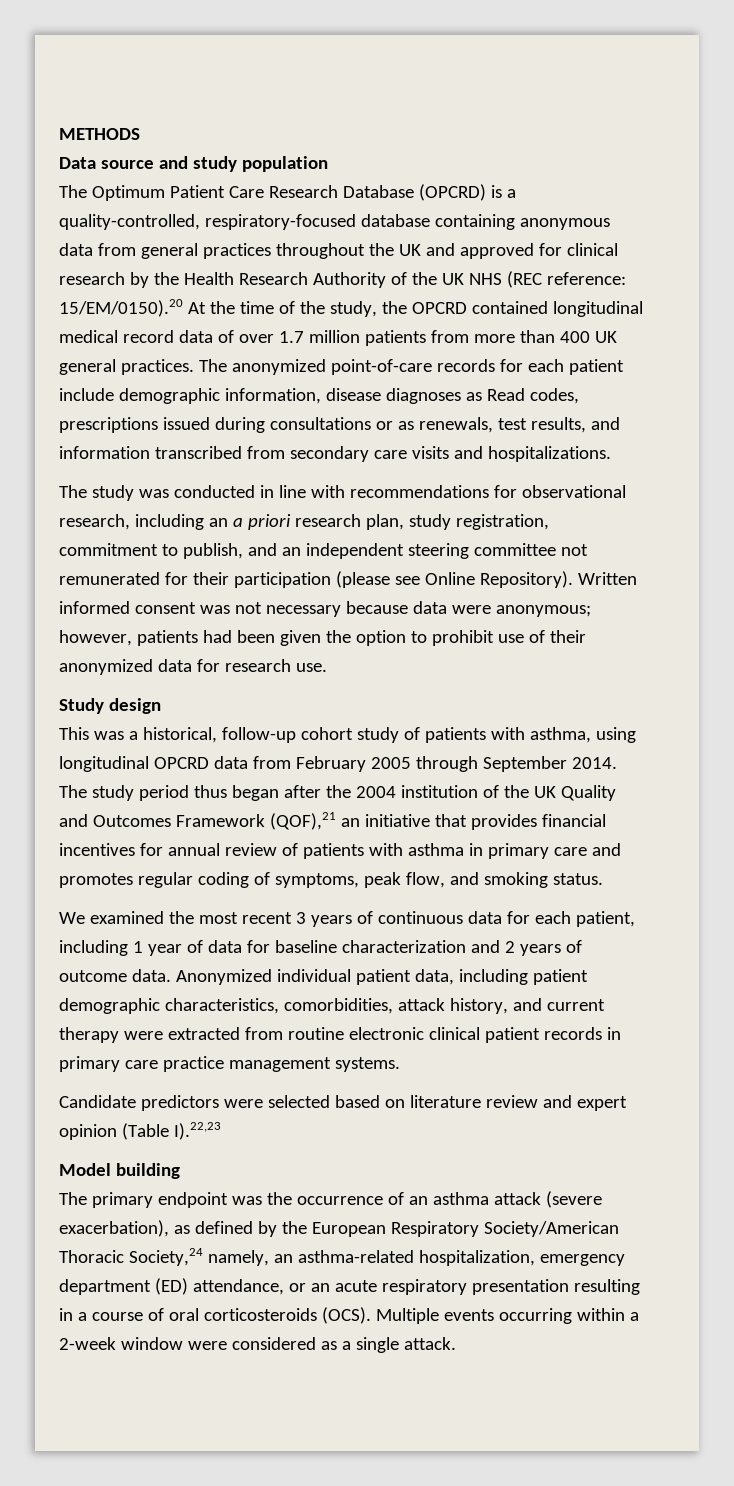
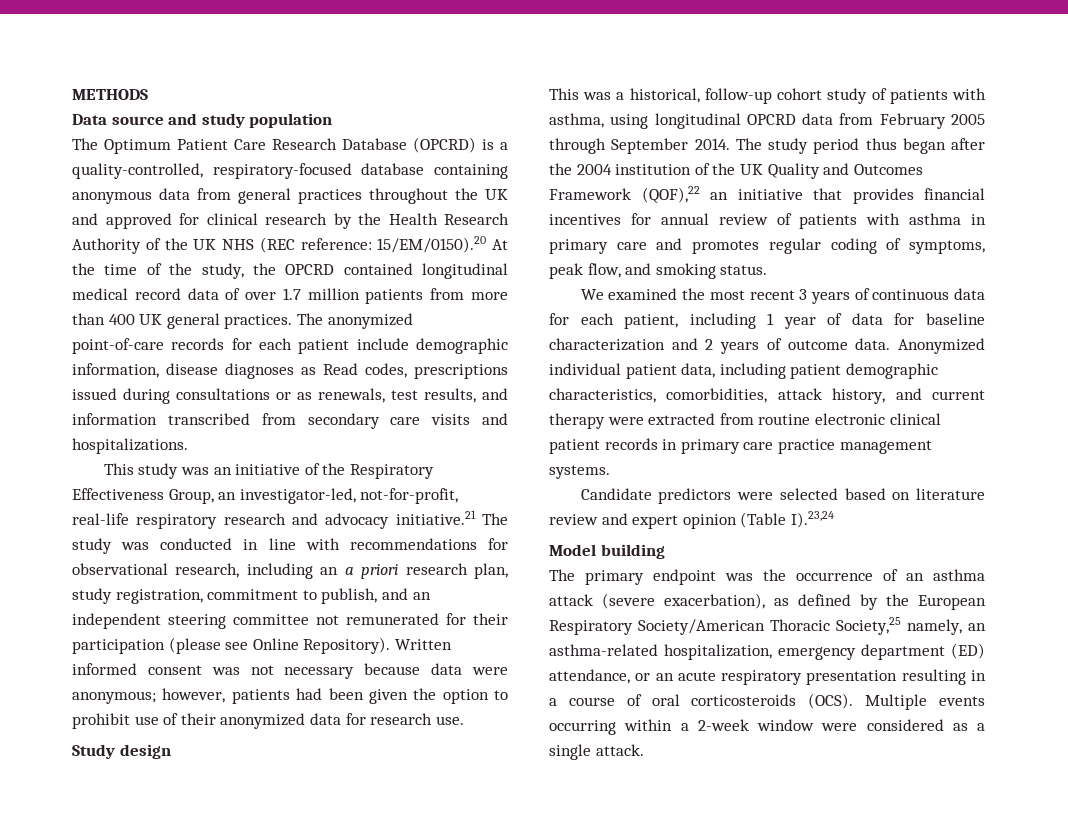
- The study was conducted in line with recommendations for observational research, including an a priori research plan, study registration, commitment to publish, and an independent steering committee not remunerated for their participation (please see Online Repository).
+ This study was an initiative of the Respiratory Effectiveness Group, an investigator-led, not-for-profit, real-life respiratory research and advocacy initiative.21 The study was conducted in line with recommendations for observational research, including an a priori research plan, study registration, commitment to publish, and an independent steering committee not remunerated for their participation (please see Online Repository).
- The study period thus began after the 2004 institution of the UK Quality and Outcomes Framework (QOF),21 an initiative that provides financial incentives for annual review of patients with asthma in primary care and promotes regular coding of symptoms, peak flow, and smoking status.
+ The study period thus began after the 2004 institution of the UK Quality and Outcomes Framework (QOF),22 an initiative that provides financial incentives for annual review of patients with asthma in primary care and promotes regular coding of symptoms, peak flow, and smoking status.
- Candidate predictors were selected based on literature review and expert opinion (Table I).22,23
+ Candidate predictors were selected based on literature review and expert opinion (Table I).23,24
- The primary endpoint was the occurrence of an asthma attack (severe exacerbation), as defined by the European Respiratory Society/American Thoracic Society,24 namely, an asthma-related hospitalization, emergency department (ED) attendance, or an acute respiratory presentation resulting in a course of oral corticosteroids (OCS).
+ The primary endpoint was the occurrence of an asthma attack (severe exacerbation), as defined by the European Respiratory Society/American Thoracic Society,25 namely, an asthma-related hospitalization, emergency department (ED) attendance, or an acute respiratory presentation resulting in a course of oral corticosteroids (OCS).

